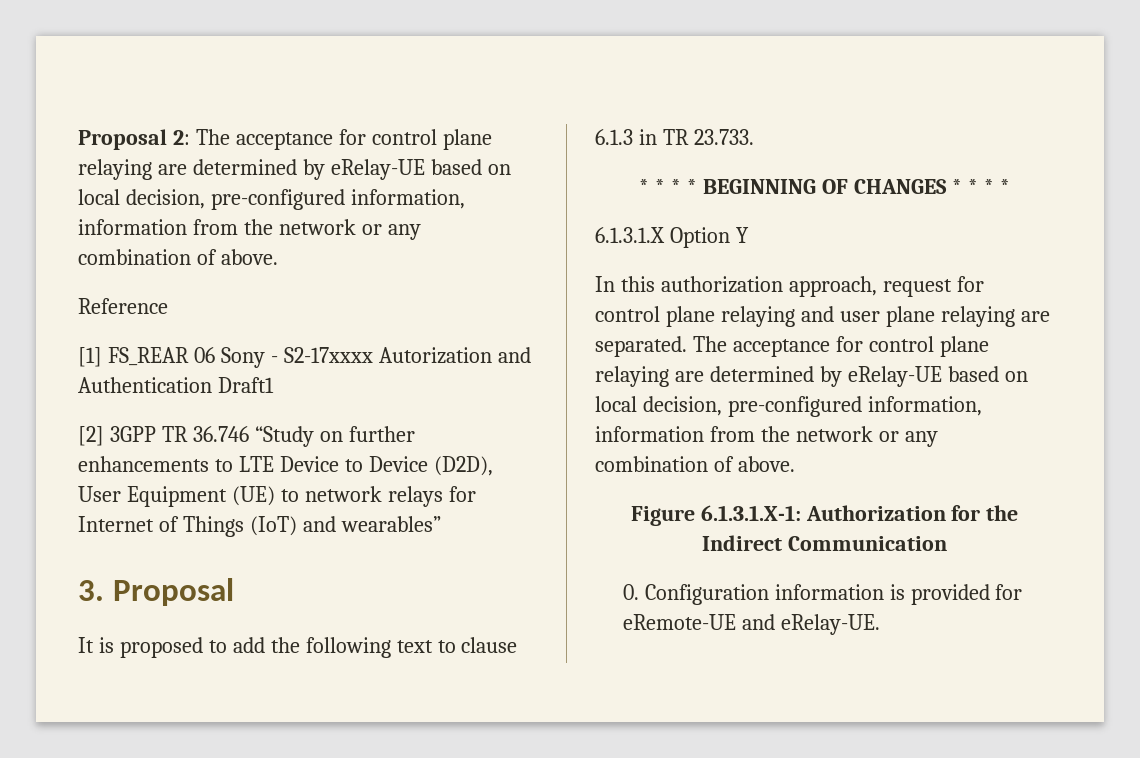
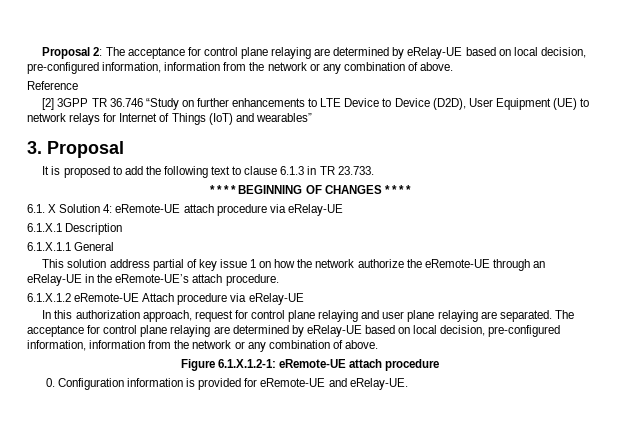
- [1] FS_REAR 06 Sony - S2-17xxxx Autorization and Authentication Draft1
- 6.1.3.1.X Option Y
+ 6.1. X Solution 4: eRemote-UE attach procedure via eRelay-UE
+ 6.1.X.1 Description
+ 6.1.X.1.1 General
+ This solution address partial of key issue 1 on how the network authorize the eRemote-UE through an eRelay-UE in the eRemote-UE’s attach procedure.
+ 6.1.X.1.2 eRemote-UE Attach procedure via eRelay-UE
- Figure 6.1.3.1.X-1: Authorization for the Indirect Communication
+ Figure 6.1.X.1.2-1: eRemote-UE attach procedure

